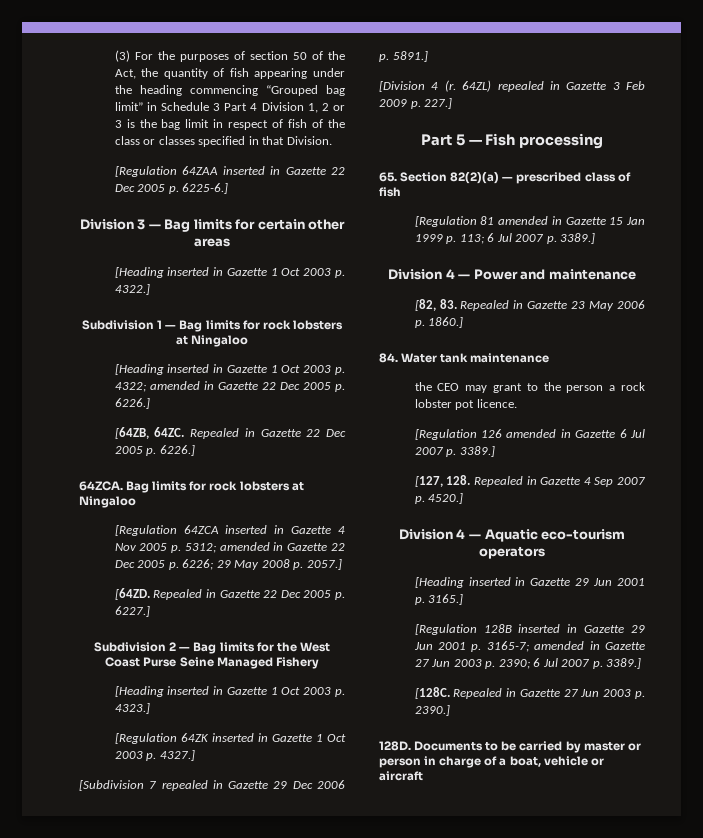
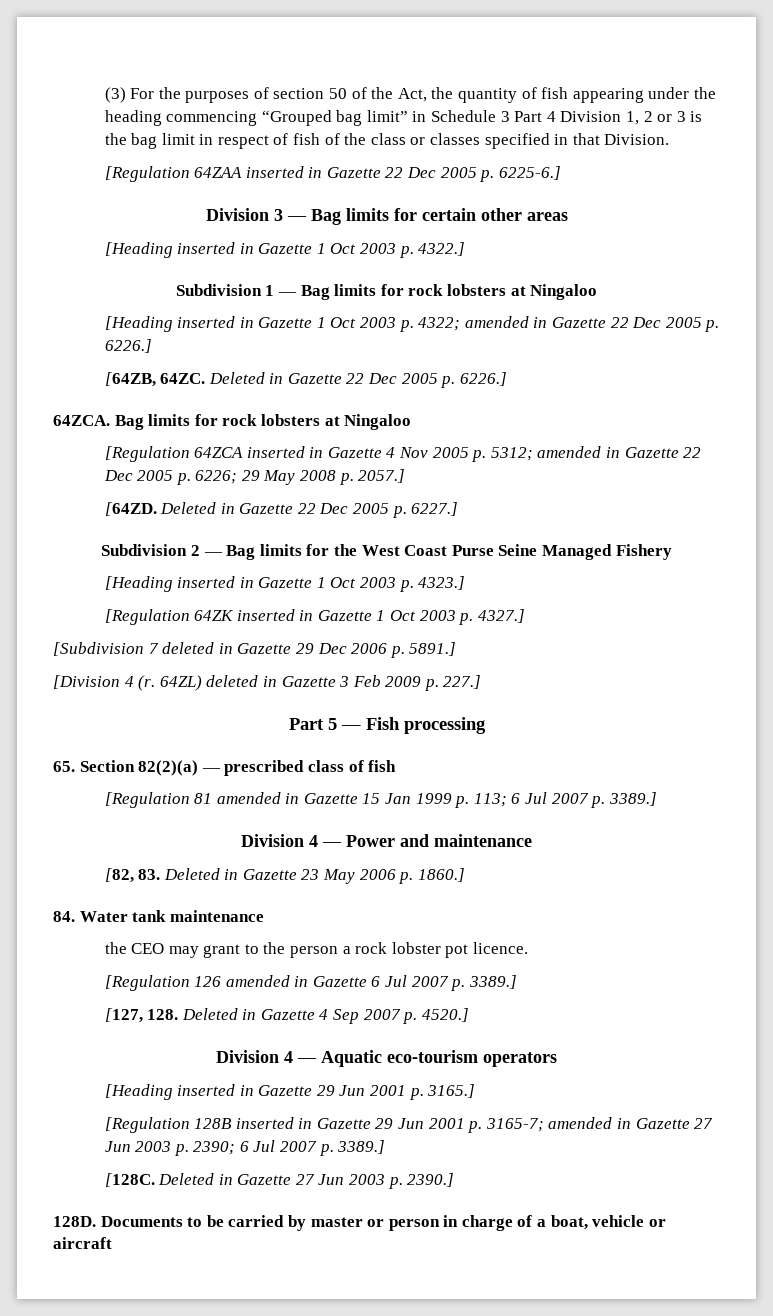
- Repealed in Gazette 22 Dec 2005 p. 6226.]
+ Deleted in Gazette 22 Dec 2005 p. 6226.]
- Repealed in Gazette 22 Dec 2005 p. 6227.]
+ Deleted in Gazette 22 Dec 2005 p. 6227.]
- [Subdivision 7 repealed in Gazette 29 Dec 2006 p. 5891.]
+ [Subdivision 7 deleted in Gazette 29 Dec 2006 p. 5891.]
- 64ZL) repealed in Gazette 3 Feb 2009 p. 227.]
+ 64ZL) deleted in Gazette 3 Feb 2009 p. 227.]
- [82, 83. Repealed in Gazette 23 May 2006 p. 1860.]
+ [82, 83. Deleted in Gazette 23 May 2006 p. 1860.]
- [127, 128. Repealed in Gazette 4 Sep 2007 p. 4520.]
+ [127, 128. Deleted in Gazette 4 Sep 2007 p. 4520.]
- Repealed in Gazette 27 Jun 2003 p. 2390.]
+ Deleted in Gazette 27 Jun 2003 p. 2390.]

